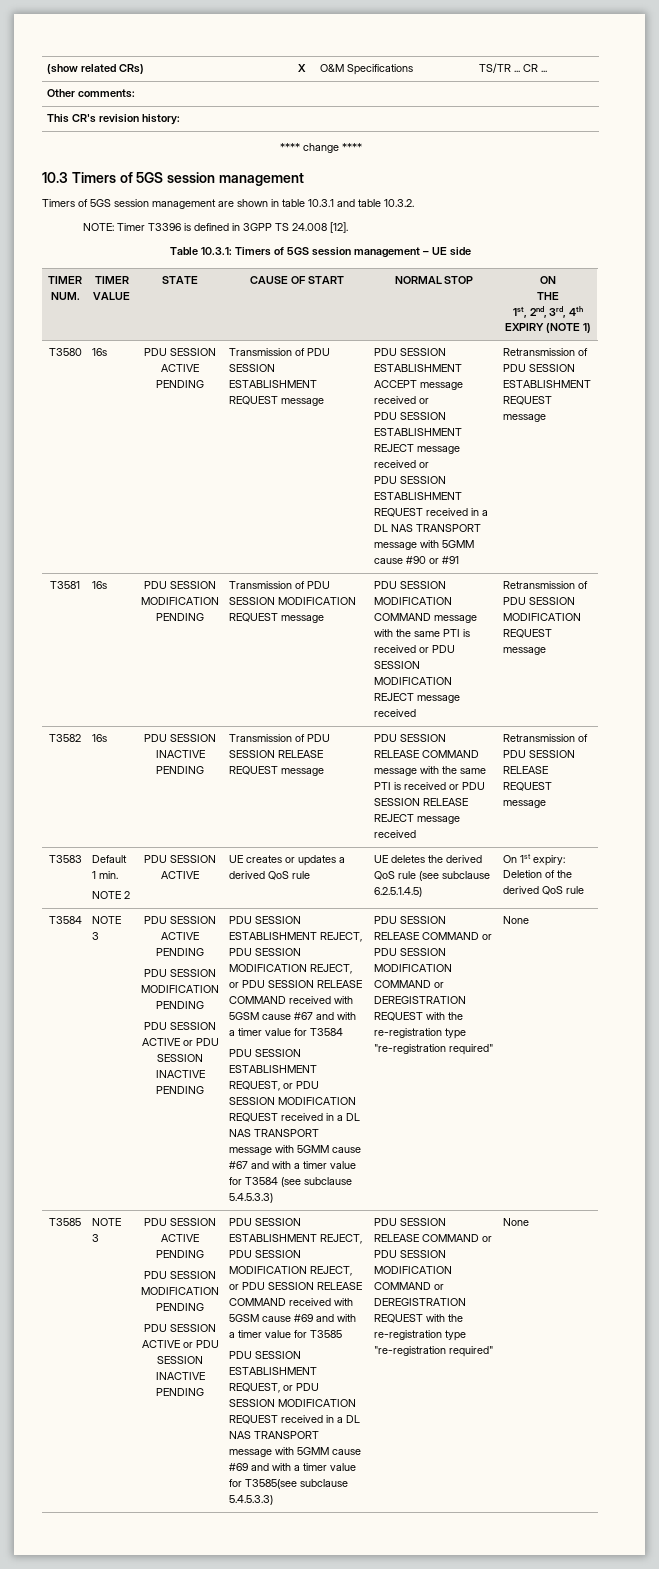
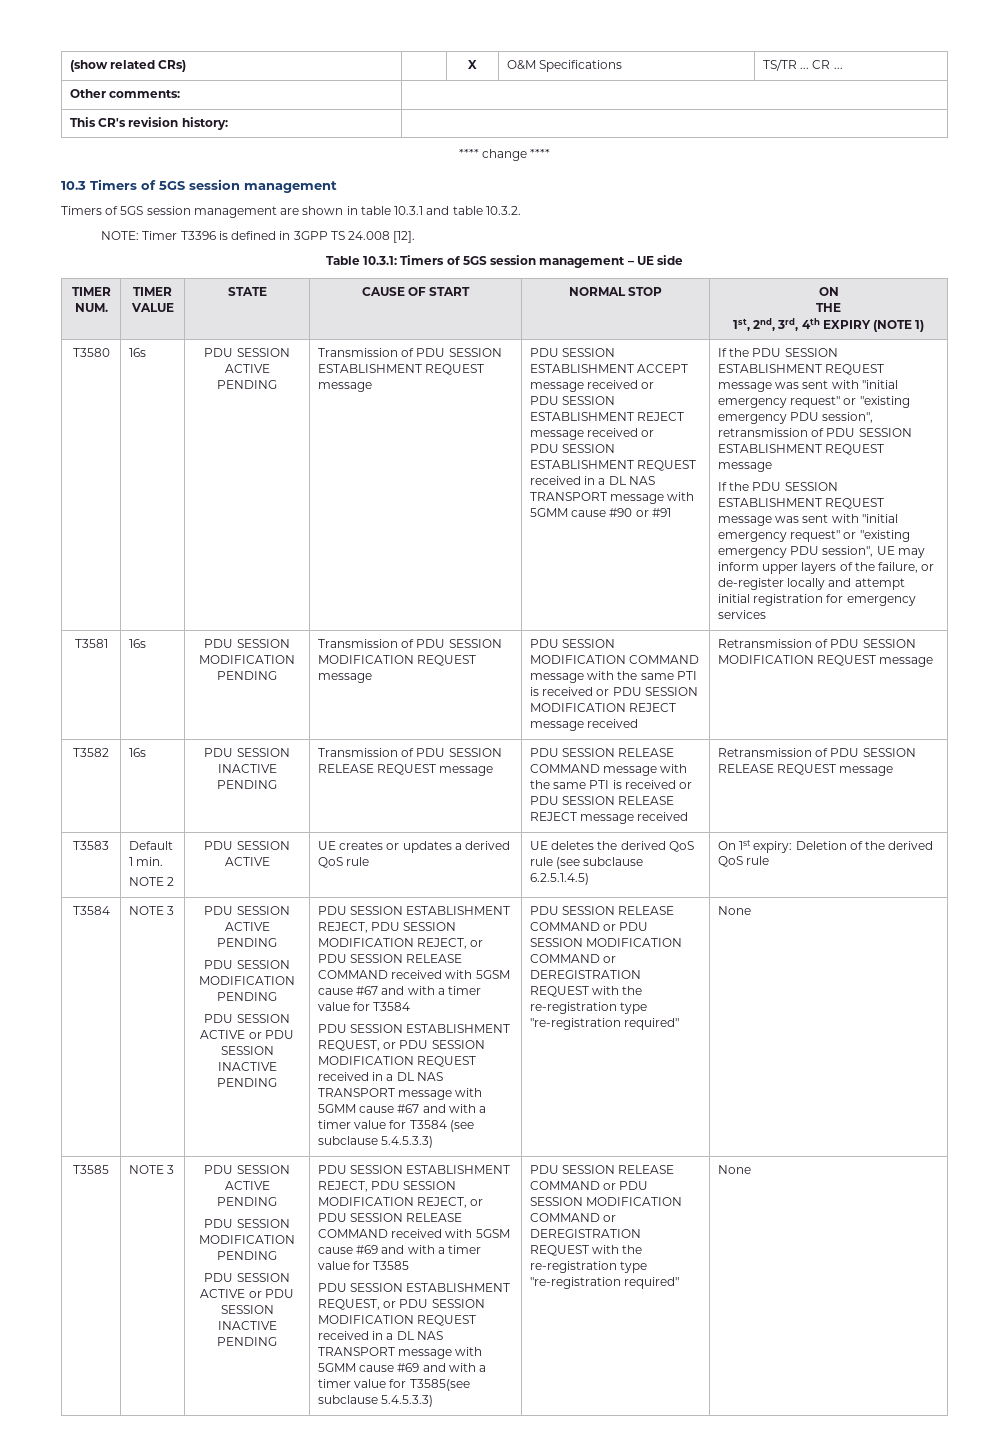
- Retransmission of PDU SESSION ESTABLISHMENT REQUEST message
+ If the PDU SESSION ESTABLISHMENT REQUEST message was sent with "initial emergency request" or "existing emergency PDU session", retransmission of PDU SESSION ESTABLISHMENT REQUEST message
+ If the PDU SESSION ESTABLISHMENT REQUEST message was sent with "initial emergency request" or "existing emergency PDU session", UE may inform upper layers of the failure, or de-register locally and attempt initial registration for emergency services

